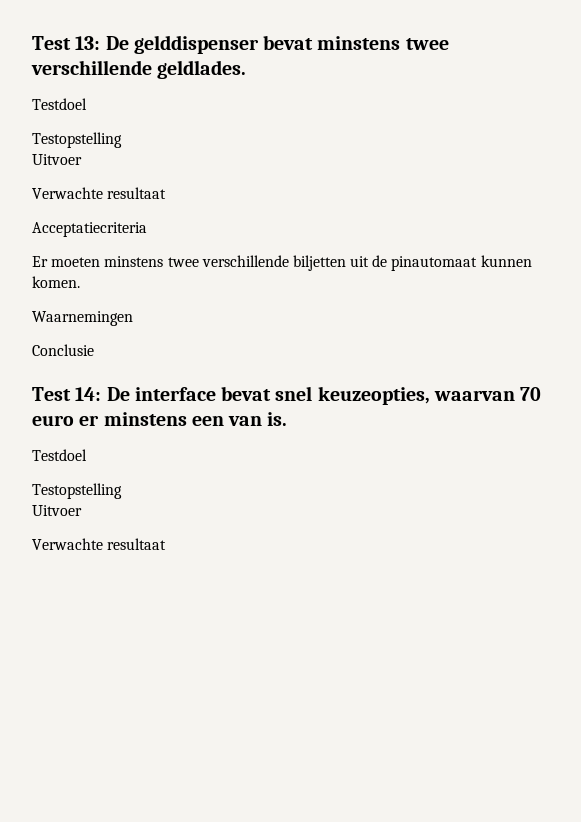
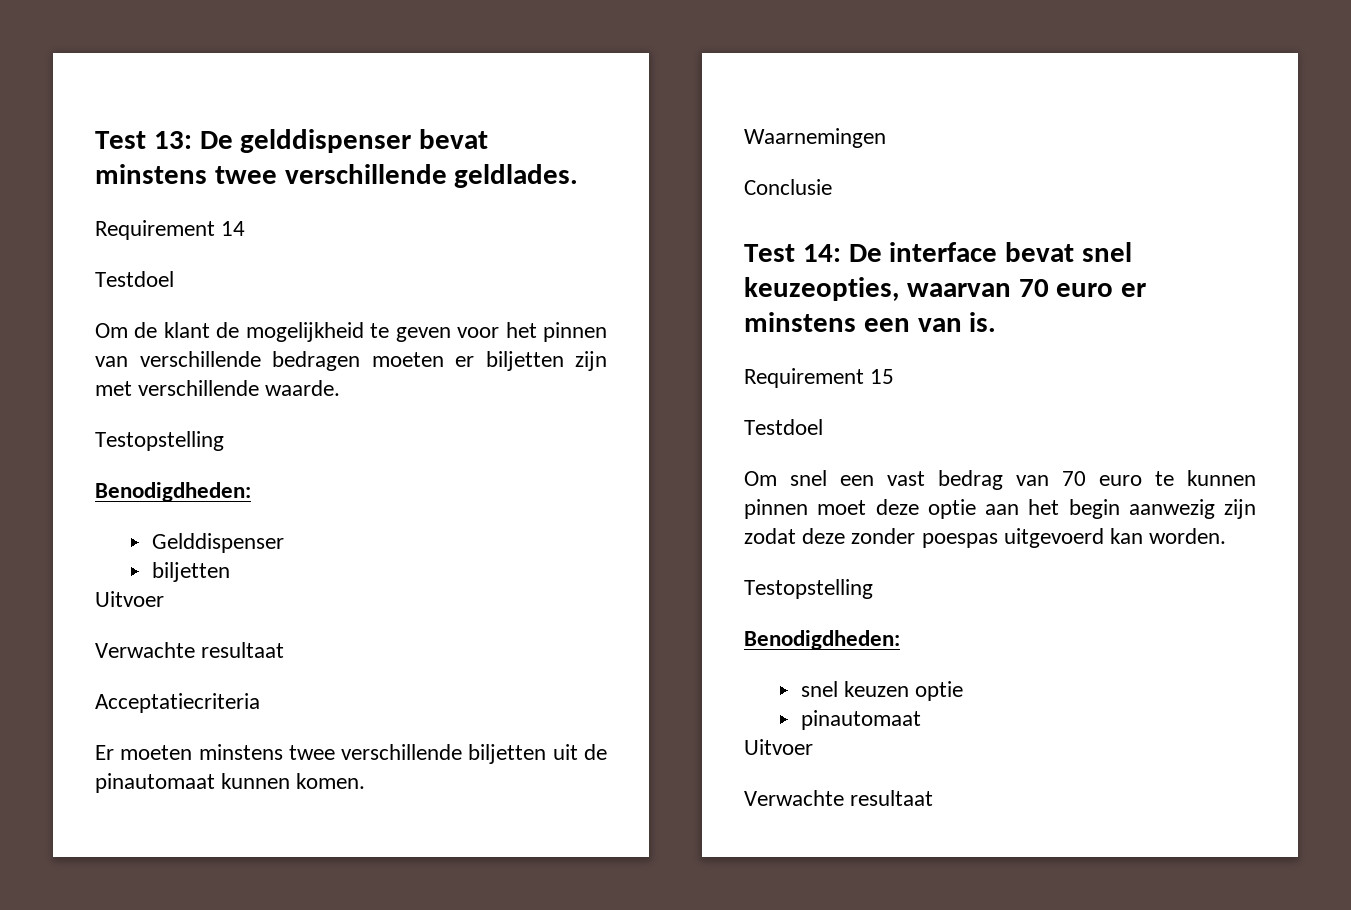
  Test 13: De gelddispenser bevat minstens twee verschillende geldlades.
+ Requirement 14
  Testdoel
+ Om de klant de mogelijkheid te geven voor het pinnen van verschillende bedragen moeten er biljetten zijn met verschillende waarde.
  Testopstelling
+ Benodigdheden:
+ Gelddispenser
+ biljetten
  Test 14: De interface bevat snel keuzeopties, waarvan 70 euro er minstens een van is.
+ Requirement 15
  Testdoel
+ Om snel een vast bedrag van 70 euro te kunnen pinnen moet deze optie aan het begin aanwezig zijn zodat deze zonder poespas uitgevoerd kan worden.
  Testopstelling
+ Benodigdheden:
+ snel keuzen optie
+ pinautomaat

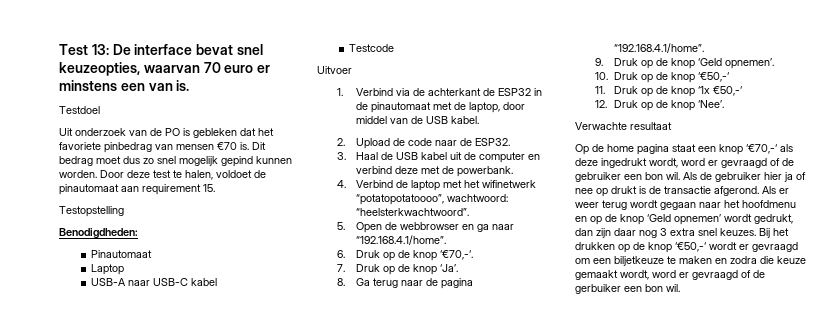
- Test 13: De gelddispenser bevat minstens twee verschillende geldlades.
- Requirement 14
- Testdoel
- Om de klant de mogelijkheid te geven voor het pinnen van verschillende bedragen moeten er biljetten zijn met verschillende waarde.
- Testopstelling
- Benodigdheden:
- Gelddispenser
- biljetten
- Uitvoer
- Verwachte resultaat
- Acceptatiecriteria
- Er moeten minstens twee verschillende biljetten uit de pinautomaat kunnen komen.
- Waarnemingen
- Conclusie
- Test 14: De interface bevat snel keuzeopties, waarvan 70 euro er minstens een van is.
+ Test 13: De interface bevat snel keuzeopties, waarvan 70 euro er minstens een van is.
- Requirement 15
  Testdoel
- Om snel een vast bedrag van 70 euro te kunnen pinnen moet deze optie aan het begin aanwezig zijn zodat deze zonder poespas uitgevoerd kan worden.
+ Uit onderzoek van de PO is gebleken dat het favoriete pinbedrag van mensen €70 is. Dit bedrag moet dus zo snel mogelijk gepind kunnen worden. Door deze test te halen, voldoet de pinautomaat aan requirement 15.
  Testopstelling
  Benodigdheden:
- snel keuzen optie
- pinautomaat
+ Pinautomaat
+ Laptop
+ USB-A naar USB-C kabel
+ Testcode
  Uitvoer
+ 1. Verbind via de achterkant de ESP32 in de pinautomaat met de laptop, door middel van de USB kabel.
+ 2. Upload de code naar de ESP32.
+ 3. Haal de USB kabel uit de computer en verbind deze met de powerbank.
+ 4. Verbind de laptop met het wifinetwerk “potatopotatoooo”, wachtwoord: “heelsterkwachtwoord”.
+ 5. Open de webbrowser en ga naar “192.168.4.1/home”.
+ 6. Druk op de knop ‘€70,-‘.
+ 7. Druk op de knop ‘Ja’.
+ 8. Ga terug naar de pagina “192.168.4.1/home”.
+ 9. Druk op de knop ‘Geld opnemen’.
+ 10. Druk op de knop ‘€50,-‘
+ 11. Druk op de knop ‘1x €50,-‘
+ 12. Druk op de knop ‘Nee’.
  Verwachte resultaat
+ Op de home pagina staat een knop ‘€70,-‘ als deze ingedrukt wordt, word er gevraagd of de gebruiker een bon wil. Als de gebruiker hier ja of nee op drukt is de transactie afgerond. Als er weer terug wordt gegaan naar het hoofdmenu en op de knop ‘Geld opnemen’ wordt gedrukt, dan zijn daar nog 3 extra snel keuzes. Bij het drukken op de knop ‘€50,-‘ wordt er gevraagd om een biljetkeuze te maken en zodra die keuze gemaakt wordt, word er gevraagd of de gerbuiker een bon wil.

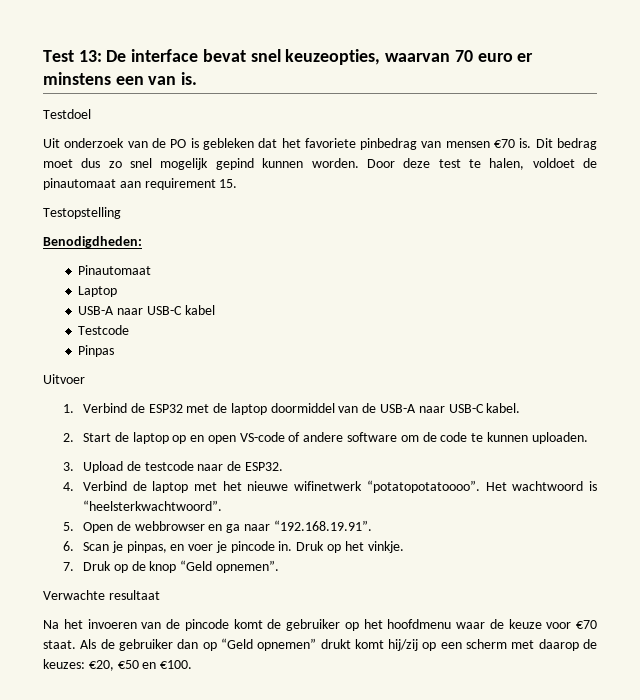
+ Pinpas
- 1. Verbind via de achterkant de ESP32 in de pinautomaat met de laptop, door middel van de USB kabel.
- 2. Upload de code naar de ESP32.
+ 1. Verbind de ESP32 met de laptop doormiddel van de USB-A naar USB-C kabel.
+ 2. Start de laptop op en open VS-code of andere software om de code te kunnen uploaden.
+ 3. Upload de testcode naar de ESP32.
- 3. Haal de USB kabel uit de computer en verbind deze met de powerbank.
- 4. Verbind de laptop met het wifinetwerk “potatopotatoooo”, wachtwoord: “heelsterkwachtwoord”.
+ 4. Verbind de laptop met het nieuwe wifinetwerk “potatopotatoooo”. Het wachtwoord is “heelsterkwachtwoord”.
- 5. Open de webbrowser en ga naar “192.168.4.1/home”.
- 6. Druk op de knop ‘€70,-‘.
- 7. Druk op de knop ‘Ja’.
- 8. Ga terug naar de pagina “192.168.4.1/home”.
- 9. Druk op de knop ‘Geld opnemen’.
- 10. Druk op de knop ‘€50,-‘
- 11. Druk op de knop ‘1x €50,-‘
- 12. Druk op de knop ‘Nee’.
+ 5. Open de webbrowser en ga naar “192.168.19.91”.
+ 6. Scan je pinpas, en voer je pincode in. Druk op het vinkje.
+ 7. Druk op de knop “Geld opnemen”.
  Verwachte resultaat
- Op de home pagina staat een knop ‘€70,-‘ als deze ingedrukt wordt, word er gevraagd of de gebruiker een bon wil. Als de gebruiker hier ja of nee op drukt is de transactie afgerond. Als er weer terug wordt gegaan naar het hoofdmenu en op de knop ‘Geld opnemen’ wordt gedrukt, dan zijn daar nog 3 extra snel keuzes. Bij het drukken op de knop ‘€50,-‘ wordt er gevraagd om een biljetkeuze te maken en zodra die keuze gemaakt wordt, word er gevraagd of de gerbuiker een bon wil.
+ Na het invoeren van de pincode komt de gebruiker op het hoofdmenu waar de keuze voor €70 staat. Als de gebruiker dan op “Geld opnemen” drukt komt hij/zij op een scherm met daarop de keuzes: €20, €50 en €100.

